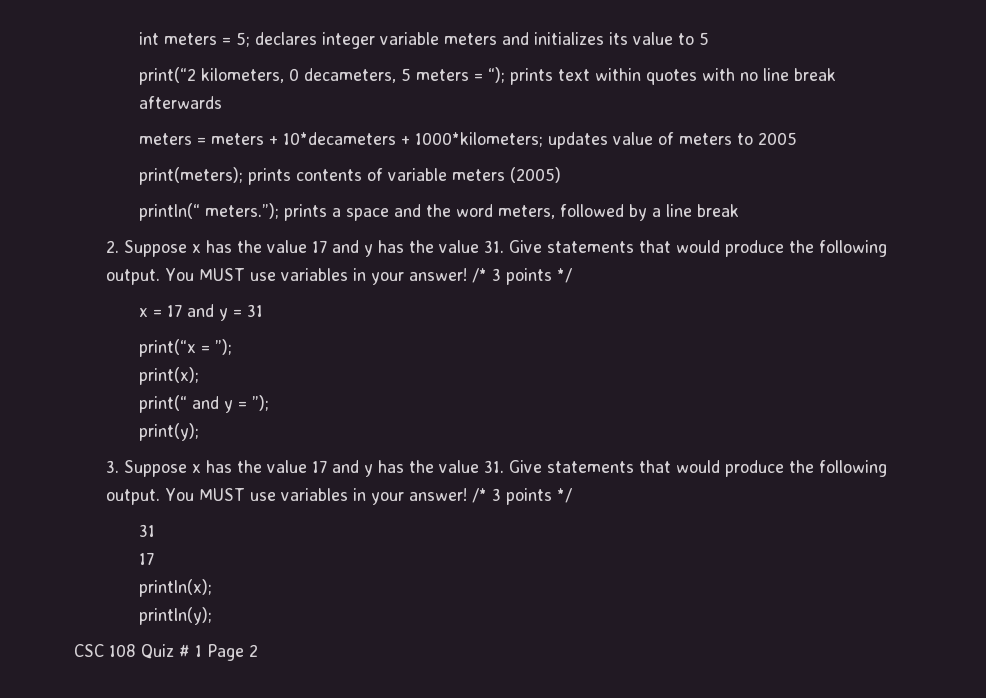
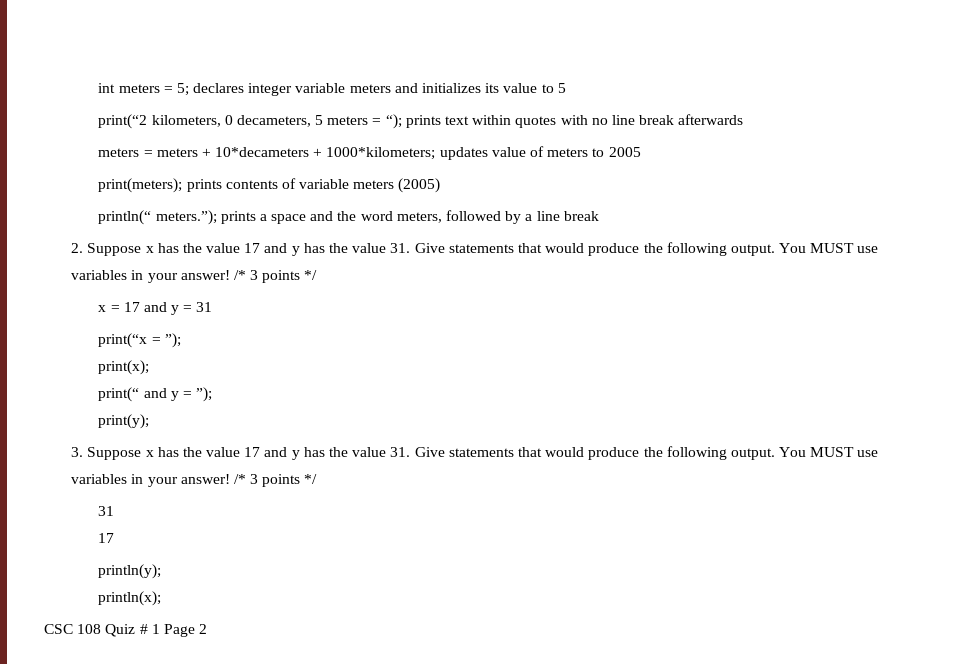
+ println(y);
- println(y);

